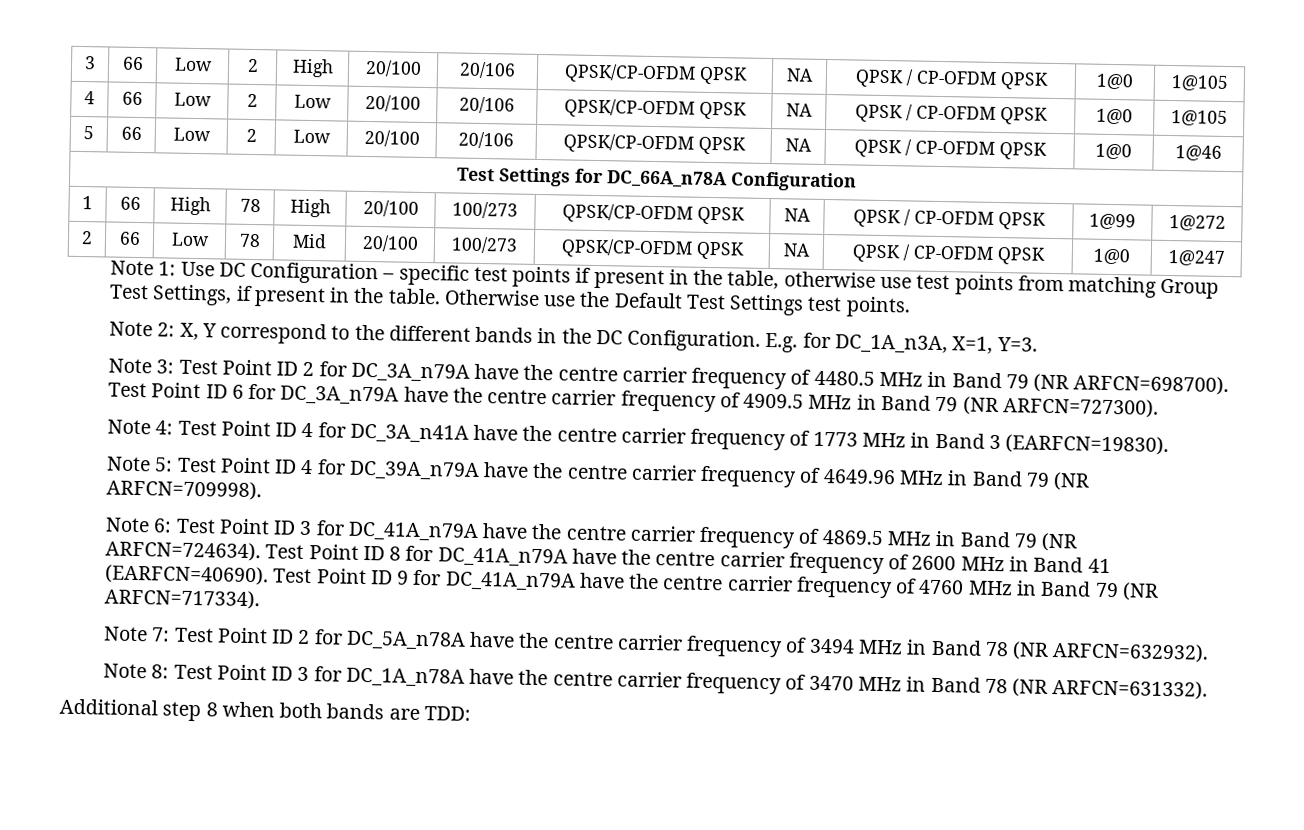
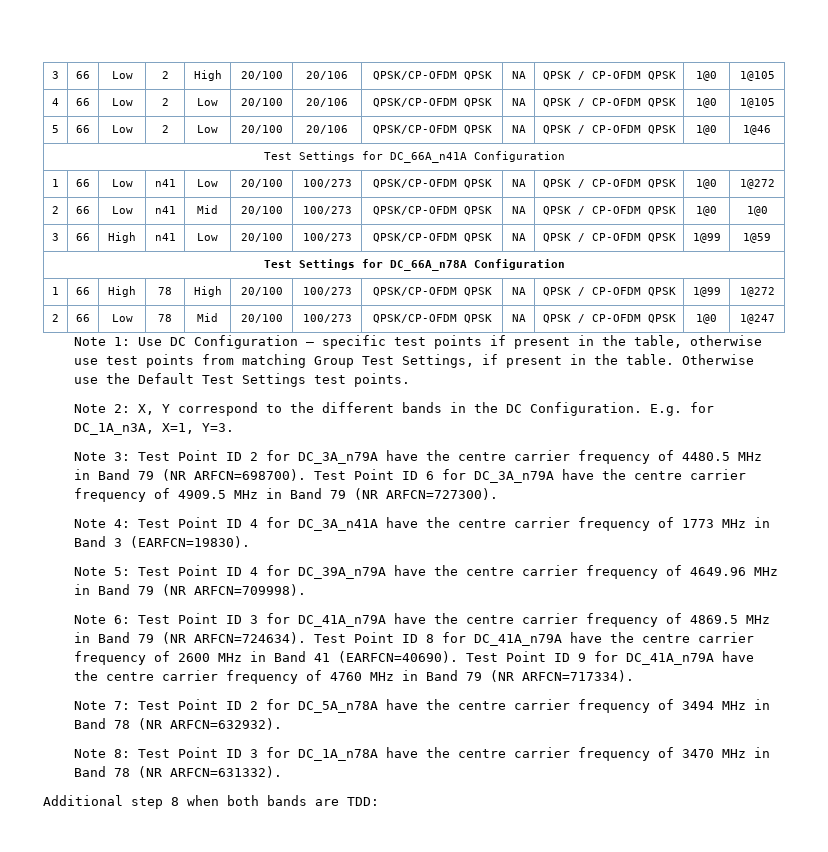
+ Test Settings for DC_66A_n41A Configuration
+ 1 | 66 | Low | n41 | Low | 20/100 | 100/273 | QPSK/CP-OFDM QPSK | NA | QPSK / CP-OFDM QPSK | 1@0 | 1@272
+ 2 | 66 | Low | n41 | Mid | 20/100 | 100/273 | QPSK/CP-OFDM QPSK | NA | QPSK / CP-OFDM QPSK | 1@0 | 1@0
+ 3 | 66 | High | n41 | Low | 20/100 | 100/273 | QPSK/CP-OFDM QPSK | NA | QPSK / CP-OFDM QPSK | 1@99 | 1@59

